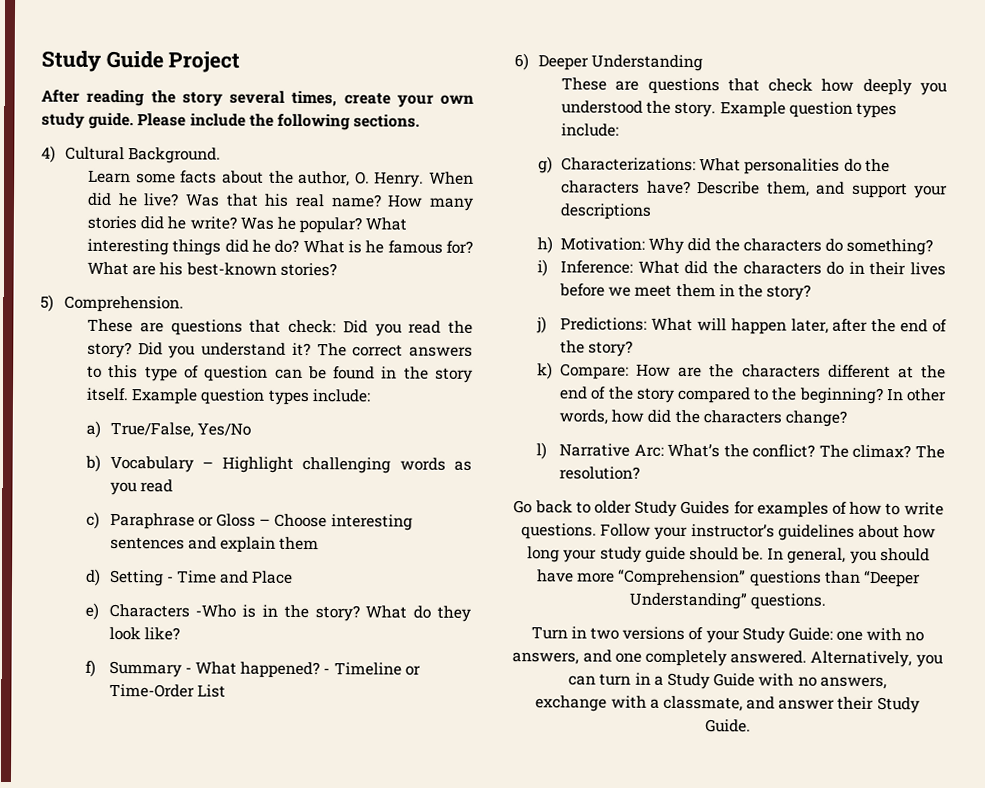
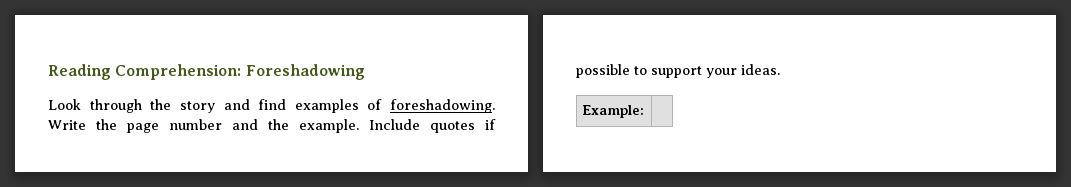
- Study Guide Project
- After reading the story several times, create your own study guide. Please include the following sections.
- 4) Cultural Background.
- Learn some facts about the author, O. Henry. When did he live? Was that his real name? How many stories did he write? Was he popular? What interesting things did he do? What is he famous for? What are his best-known stories?
- 5) Comprehension.
- These are questions that check: Did you read the story? Did you understand it? The correct answers to this type of question can be found in the story itself. Example question types include:
- a) True/False, Yes/No
- b) Vocabulary – Highlight challenging words as you read
- c) Paraphrase or Gloss – Choose interesting sentences and explain them
- d) Setting - Time and Place
- e) Characters -Who is in the story? What do they look like?
- f) Summary - What happened? - Timeline or Time-Order List
- 6) Deeper Understanding
- These are questions that check how deeply you understood the story. Example question types include:
- g) Characterizations: What personalities do the characters have? Describe them, and support your descriptions
- h) Motivation: Why did the characters do something?
- i) Inference: What did the characters do in their lives before we meet them in the story?
- j) Predictions: What will happen later, after the end of the story?
- k) Compare: How are the characters different at the end of the story compared to the beginning? In other words, how did the characters change?
- l) Narrative Arc: What’s the conflict? The climax? The resolution?
- Go back to older Study Guides for examples of how to write questions. Follow your instructor’s guidelines about how long your study guide should be. In general, you should have more “Comprehension” questions than “Deeper Understanding” questions.
- Turn in two versions of your Study Guide: one with no answers, and one completely answered. Alternatively, you can turn in a Study Guide with no answers,
- exchange with a classmate, and answer their Study Guide.
+ Reading Comprehension: Foreshadowing
+ Look through the story and find examples of foreshadowing. Write the page number and the example. Include quotes if possible to support your ideas.
+ Example: |

